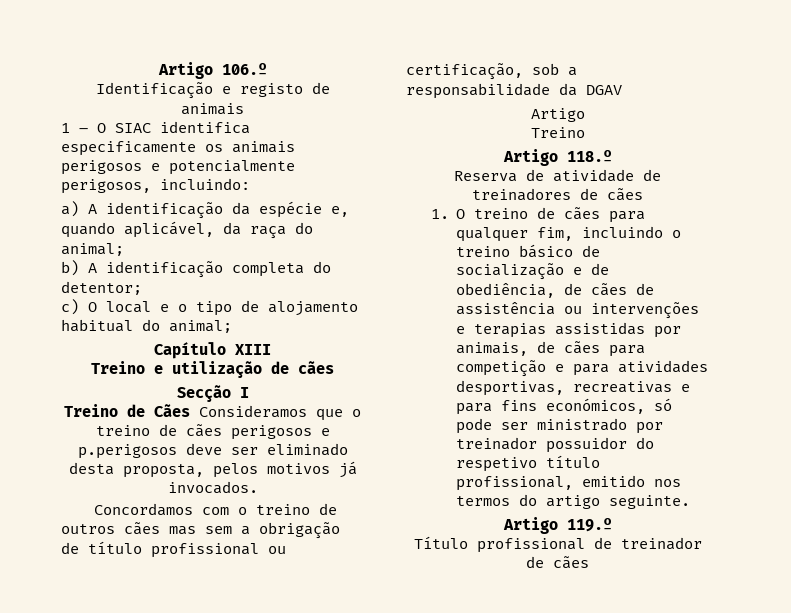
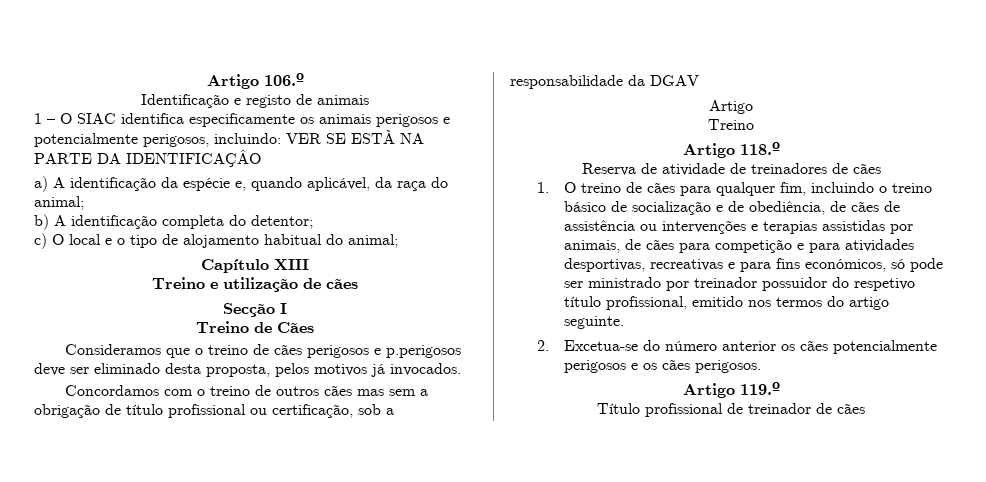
- 1 – O SIAC identifica especificamente os animais perigosos e potencialmente perigosos, incluindo:
+ 1 – O SIAC identifica especificamente os animais perigosos e potencialmente perigosos, incluindo: VER SE ESTÀ NA PARTE DA IDENTIFICAÇÂO
- Treino de Cães Consideramos que o treino de cães perigosos e p.perigosos deve ser eliminado desta proposta, pelos motivos já invocados.
+ Treino de Cães
+ Consideramos que o treino de cães perigosos e p.perigosos deve ser eliminado desta proposta, pelos motivos já invocados.
+ 2. Excetua-se do número anterior os cães potencialmente perigosos e os cães perigosos.

